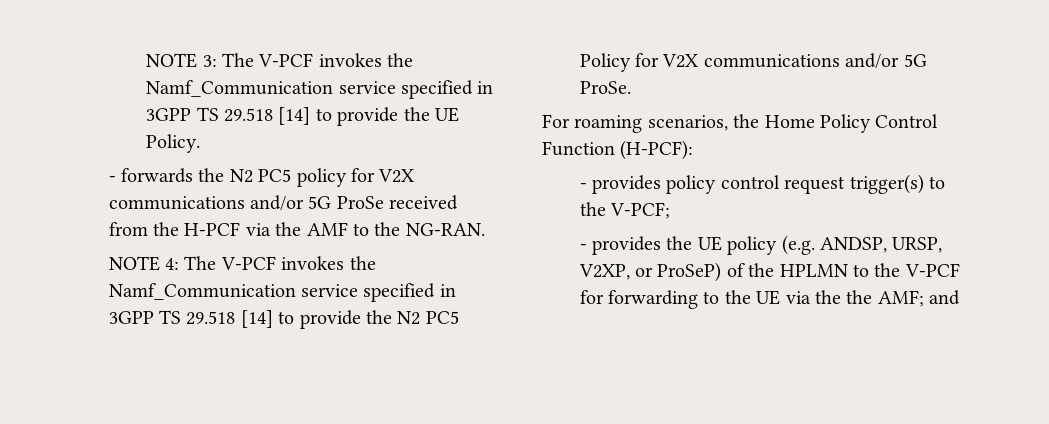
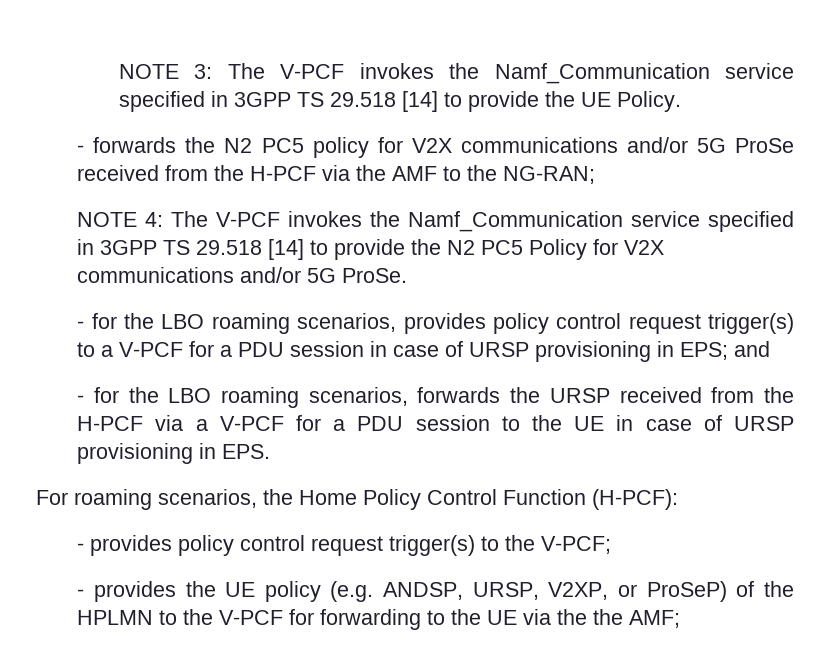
- - forwards the N2 PC5 policy for V2X communications and/or 5G ProSe received from the H-PCF via the AMF to the NG-RAN.
+ - forwards the N2 PC5 policy for V2X communications and/or 5G ProSe received from the H-PCF via the AMF to the NG-RAN;
+ - for the LBO roaming scenarios, provides policy control request trigger(s) to a V-PCF for a PDU session in case of URSP provisioning in EPS; and
+ - for the LBO roaming scenarios, forwards the URSP received from the H-PCF via a V-PCF for a PDU session to the UE in case of URSP provisioning in EPS.
- - provides the UE policy (e.g. ANDSP, URSP, V2XP, or ProSeP) of the HPLMN to the V-PCF for forwarding to the UE via the the AMF; and
+ - provides the UE policy (e.g. ANDSP, URSP, V2XP, or ProSeP) of the HPLMN to the V-PCF for forwarding to the UE via the the AMF;

